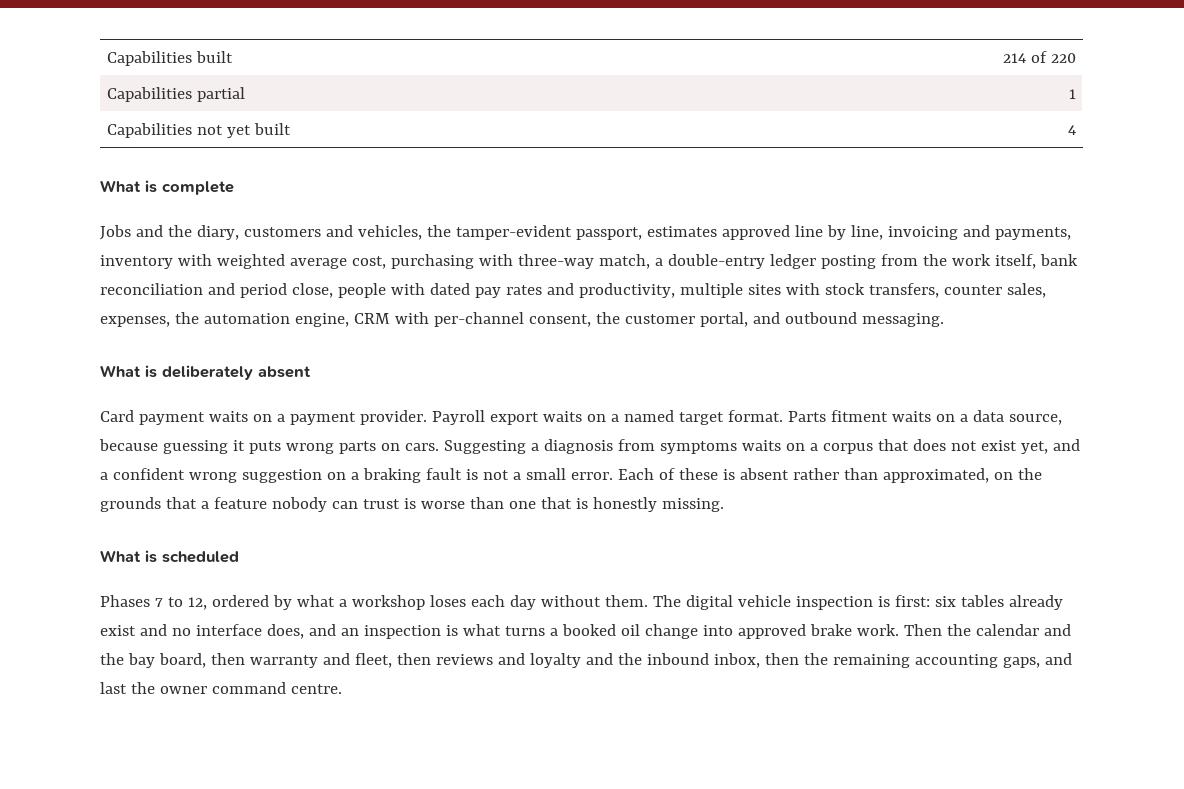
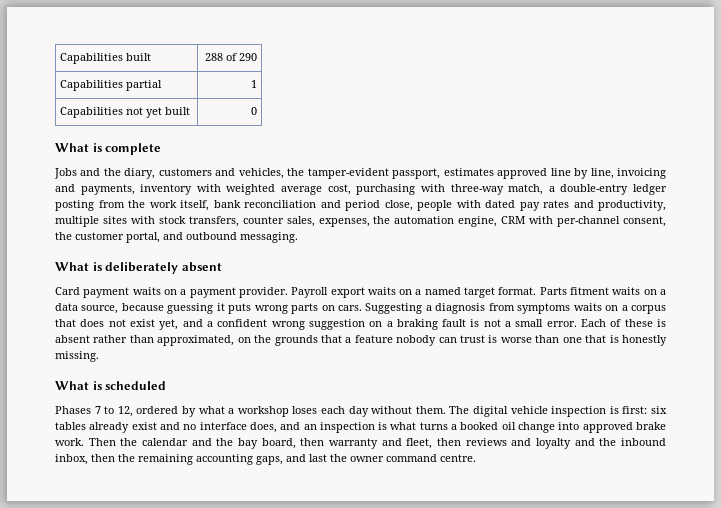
- Capabilities built | 214 of 220
+ Capabilities built | 288 of 290
- Capabilities not yet built | 4
+ Capabilities not yet built | 0

